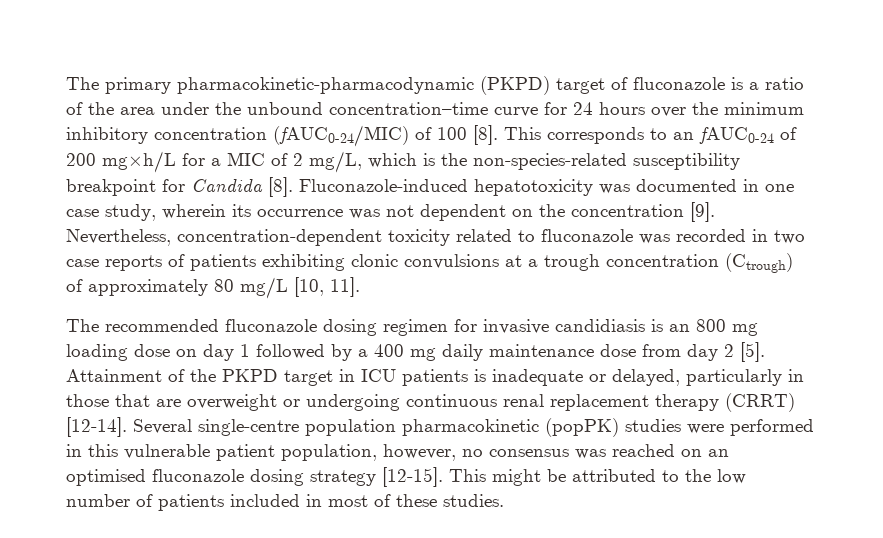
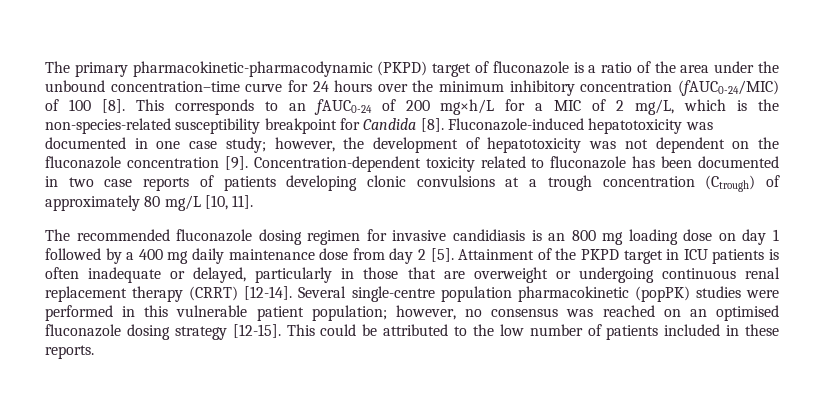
- Fluconazole-induced hepatotoxicity was documented in one case study, wherein its occurrence was not dependent on the concentration [9].
+ Fluconazole-induced hepatotoxicity was documented in one case study; however, the development of hepatotoxicity was not dependent on the fluconazole concentration [9].
- Nevertheless, concentration-dependent toxicity related to fluconazole was recorded in two case reports of patients exhibiting clonic convulsions at a trough concentration (Ctrough) of approximately 80 mg/L [10, 11].
+ Concentration-dependent toxicity related to fluconazole has been documented in two case reports of patients developing clonic convulsions at a trough concentration (Ctrough) of approximately 80 mg/L [10, 11].
- Attainment of the PKPD target in ICU patients is inadequate or delayed, particularly in those that are overweight or undergoing continuous renal replacement therapy (CRRT) [12-14].
+ Attainment of the PKPD target in ICU patients is often inadequate or delayed, particularly in those that are overweight or undergoing continuous renal replacement therapy (CRRT) [12-14].
- Several single-centre population pharmacokinetic (popPK) studies were performed in this vulnerable patient population, however, no consensus was reached on an optimised fluconazole dosing strategy [12-15].
+ Several single-centre population pharmacokinetic (popPK) studies were performed in this vulnerable patient population; however, no consensus was reached on an optimised fluconazole dosing strategy [12-15].
- This might be attributed to the low number of patients included in most of these studies.
+ This could be attributed to the low number of patients included in these reports.

